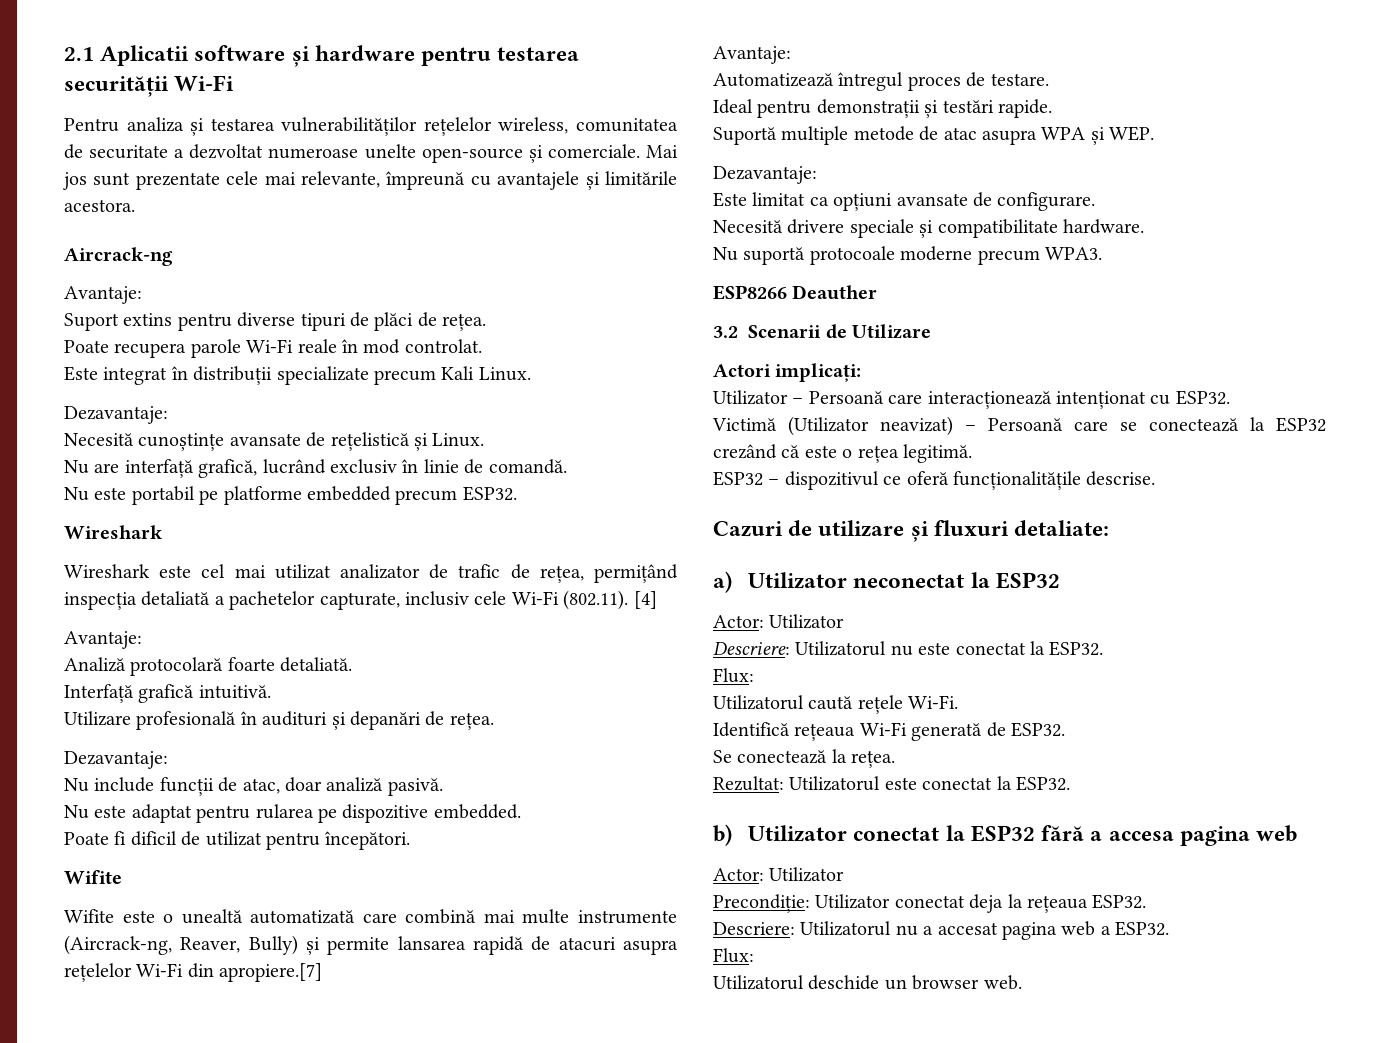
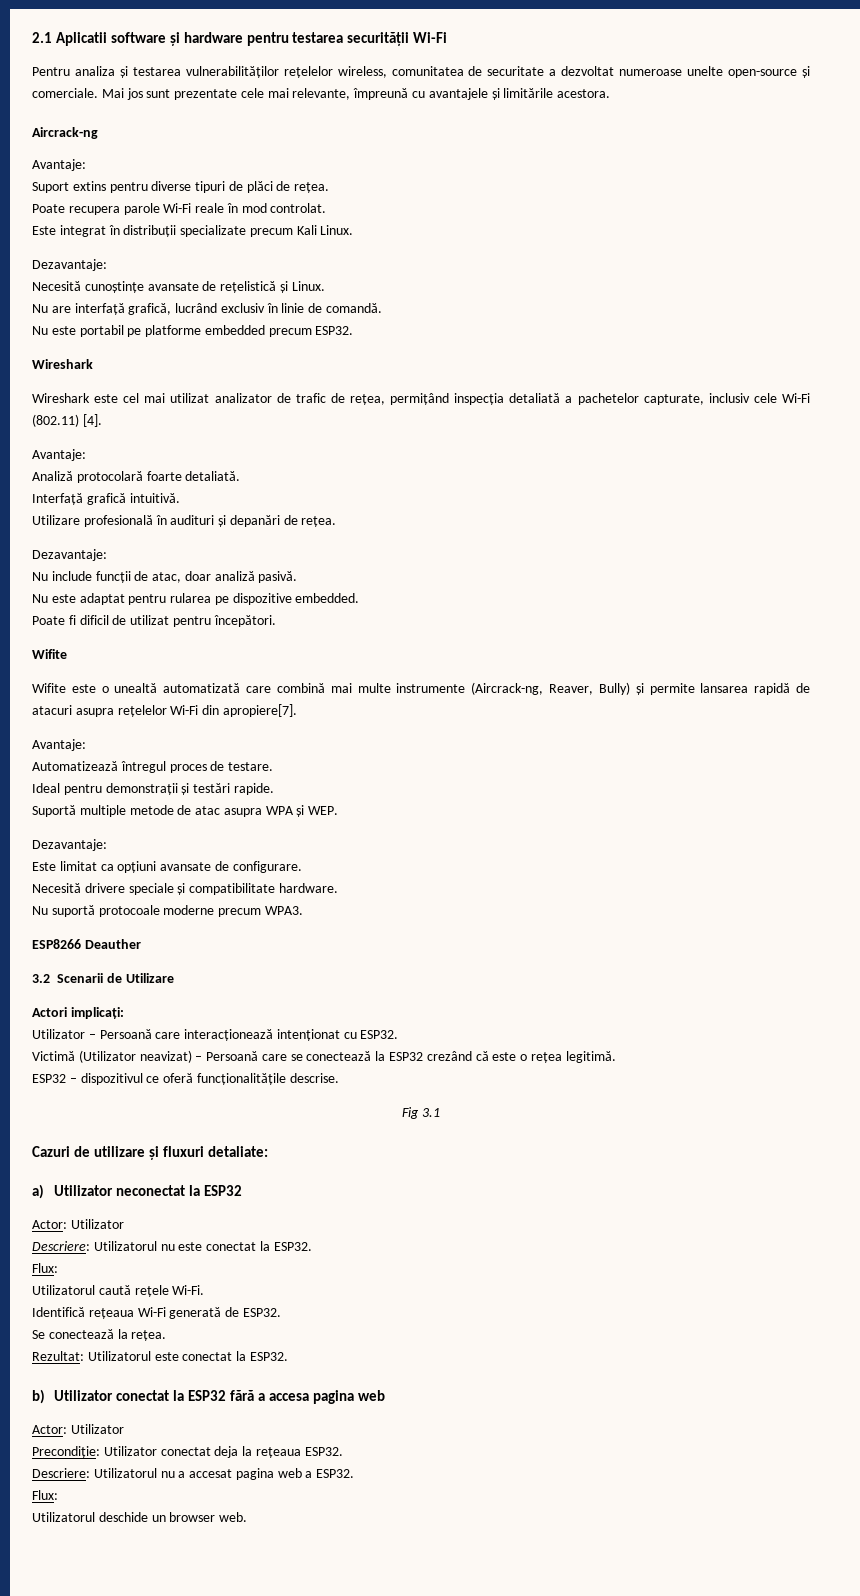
- Wireshark este cel mai utilizat analizator de trafic de rețea, permițând inspecția detaliată a pachetelor capturate, inclusiv cele Wi-Fi (802.11). [4]
+ Wireshark este cel mai utilizat analizator de trafic de rețea, permițând inspecția detaliată a pachetelor capturate, inclusiv cele Wi-Fi (802.11) [4].
- Wifite este o unealtă automatizată care combină mai multe instrumente (Aircrack-ng, Reaver, Bully) și permite lansarea rapidă de atacuri asupra rețelelor Wi-Fi din apropiere.[7]
+ Wifite este o unealtă automatizată care combină mai multe instrumente (Aircrack-ng, Reaver, Bully) și permite lansarea rapidă de atacuri asupra rețelelor Wi-Fi din apropiere[7].
+ Fig 3.1

